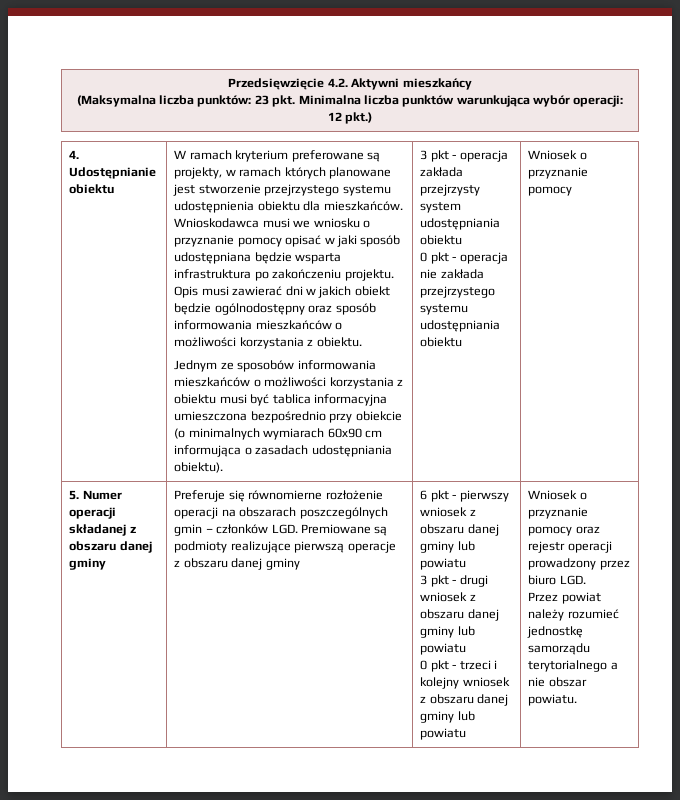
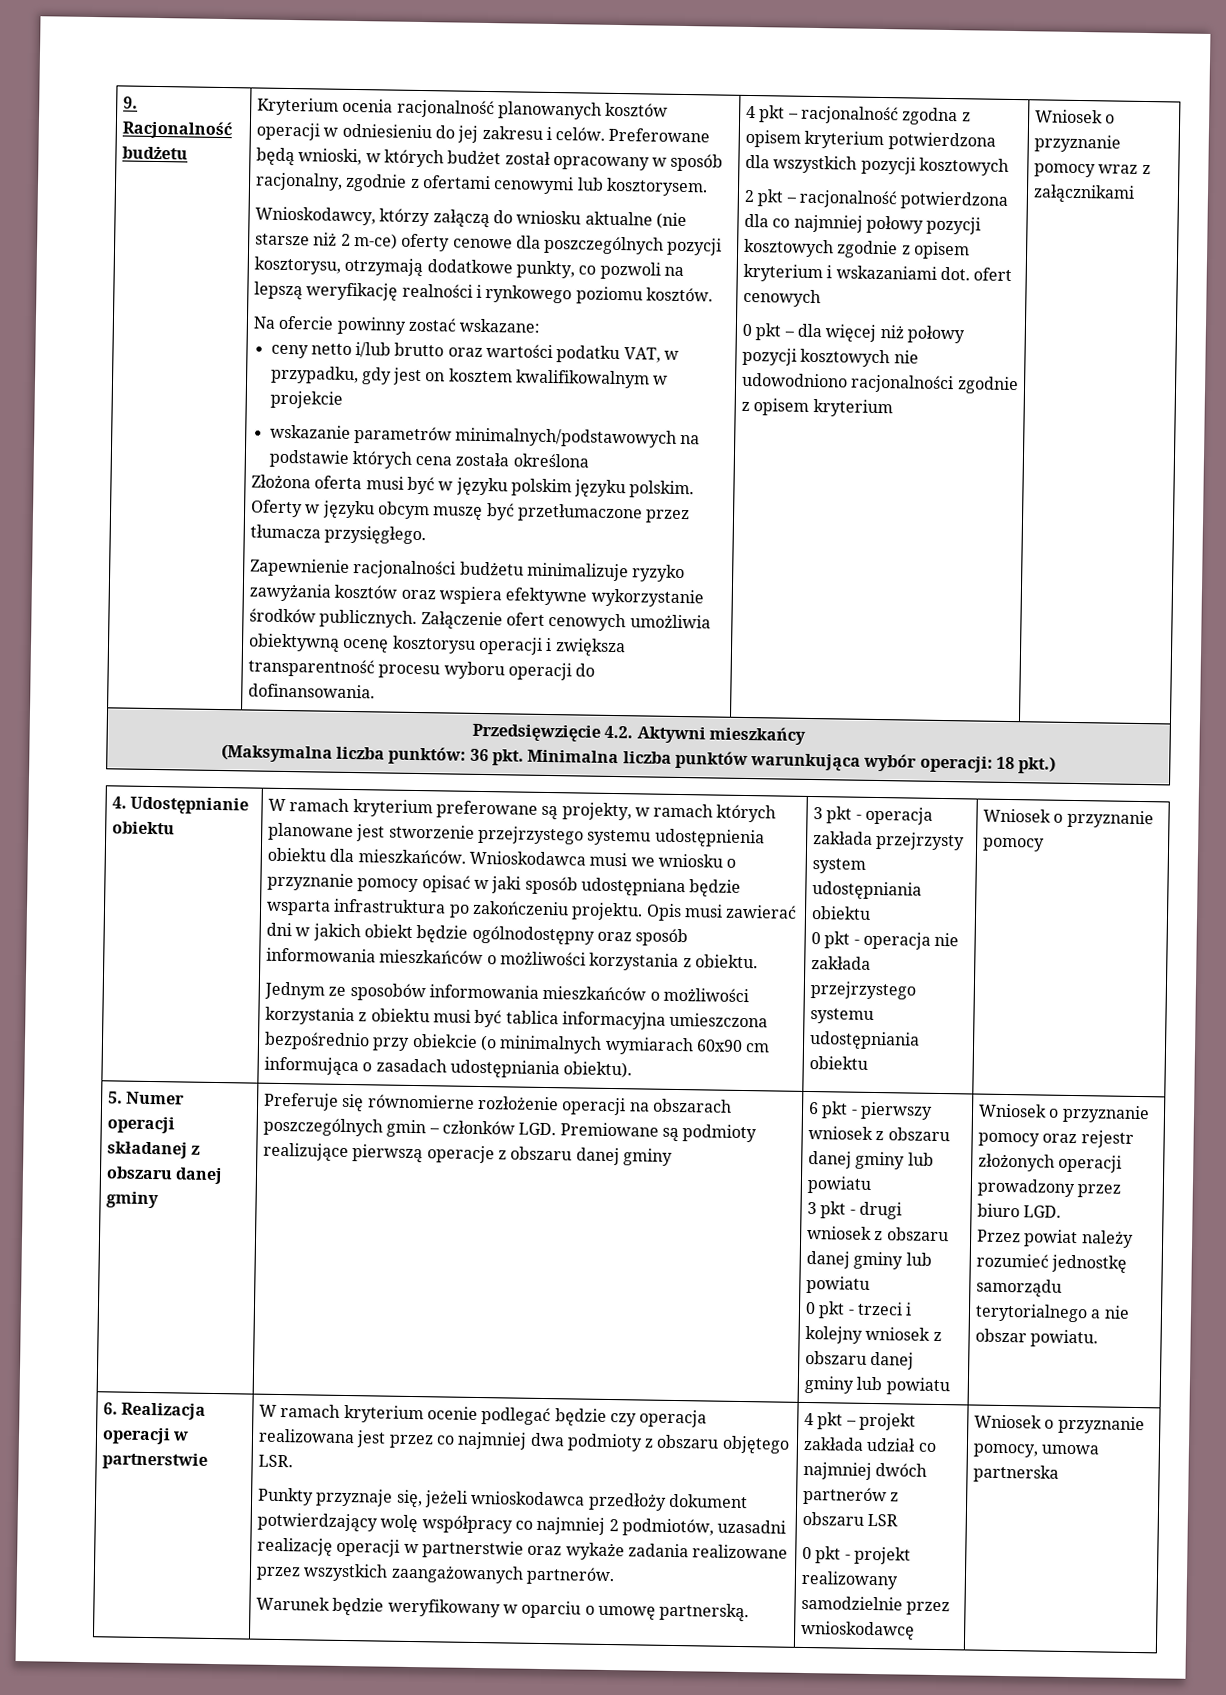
+ 9. Racjonalność budżetu | Kryterium ocenia racjonalność planowanych kosztów operacji w odniesieniu do jej zakresu i celów. Preferowane będą wnioski, w których budżet został opracowany w sposób racjonalny, zgodnie z ofertami cenowymi lub kosztorysem.
+ Wnioskodawcy, którzy załączą do wniosku aktualne (nie starsze niż 2 m-ce) oferty cenowe dla poszczególnych pozycji kosztorysu, otrzymają dodatkowe punkty, co pozwoli na lepszą weryfikację realności i rynkowego poziomu kosztów.
+ Na ofercie powinny zostać wskazane:
+ ceny netto i/lub brutto oraz wartości podatku VAT, w przypadku, gdy jest on kosztem kwalifikowalnym w projekcie
+ wskazanie parametrów minimalnych/podstawowych na podstawie których cena została określona
+ Złożona oferta musi być w języku polskim języku polskim. Oferty w języku obcym muszę być przetłumaczone przez tłumacza przysięgłego.
+ Zapewnienie racjonalności budżetu minimalizuje ryzyko zawyżania kosztów oraz wspiera efektywne wykorzystanie środków publicznych. Załączenie ofert cenowych umożliwia obiektywną ocenę kosztorysu operacji i zwiększa transparentność procesu wyboru operacji do dofinansowania. | 4 pkt – racjonalność zgodna z opisem kryterium potwierdzona dla wszystkich pozycji kosztowych
+ 2 pkt – racjonalność potwierdzona dla co najmniej połowy pozycji kosztowych zgodnie z opisem kryterium i wskazaniami dot. ofert cenowych
+ 0 pkt – dla więcej niż połowy pozycji kosztowych nie udowodniono racjonalności zgodnie z opisem kryterium | Wniosek o przyznanie pomocy wraz z załącznikami
  Przedsięwzięcie 4.2. Aktywni mieszkańcy
- (Maksymalna liczba punktów: 23 pkt. Minimalna liczba punktów warunkująca wybór operacji: 12 pkt.)
+ (Maksymalna liczba punktów: 36 pkt. Minimalna liczba punktów warunkująca wybór operacji: 18 pkt.)
- Wniosek o przyznanie pomocy oraz rejestr operacji prowadzony przez biuro LGD.
+ Wniosek o przyznanie pomocy oraz rejestr złożonych operacji prowadzony przez biuro LGD.
+ 6. Realizacja operacji w partnerstwie | W ramach kryterium ocenie podlegać będzie czy operacja realizowana jest przez co najmniej dwa podmioty z obszaru objętego LSR.
+ Punkty przyznaje się, jeżeli wnioskodawca przedłoży dokument potwierdzający wolę współpracy co najmniej 2 podmiotów, uzasadni realizację operacji w partnerstwie oraz wykaże zadania realizowane przez wszystkich zaangażowanych partnerów.
+ Warunek będzie weryfikowany w oparciu o umowę partnerską. | 4 pkt – projekt zakłada udział co najmniej dwóch partnerów z obszaru LSR
+ 0 pkt - projekt realizowany samodzielnie przez wnioskodawcę | Wniosek o przyznanie pomocy, umowa partnerska

